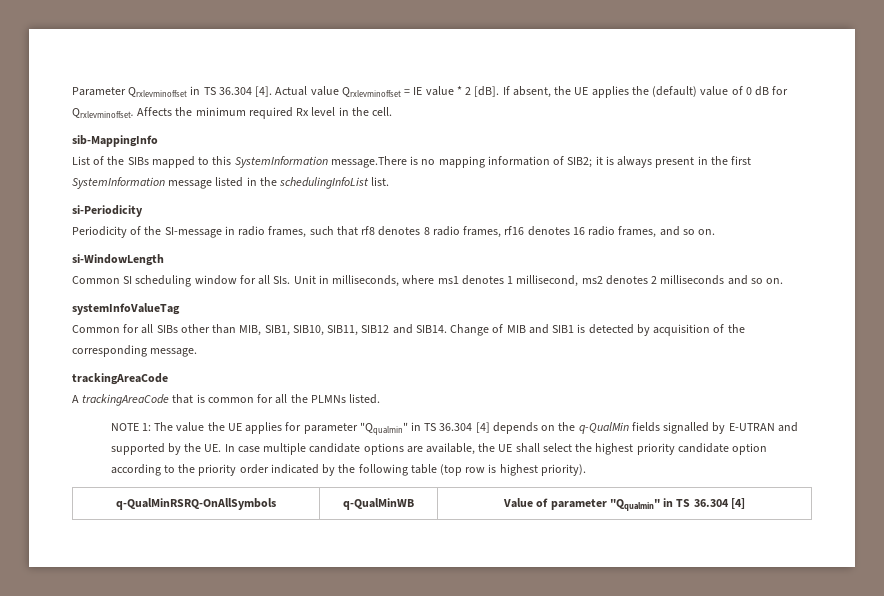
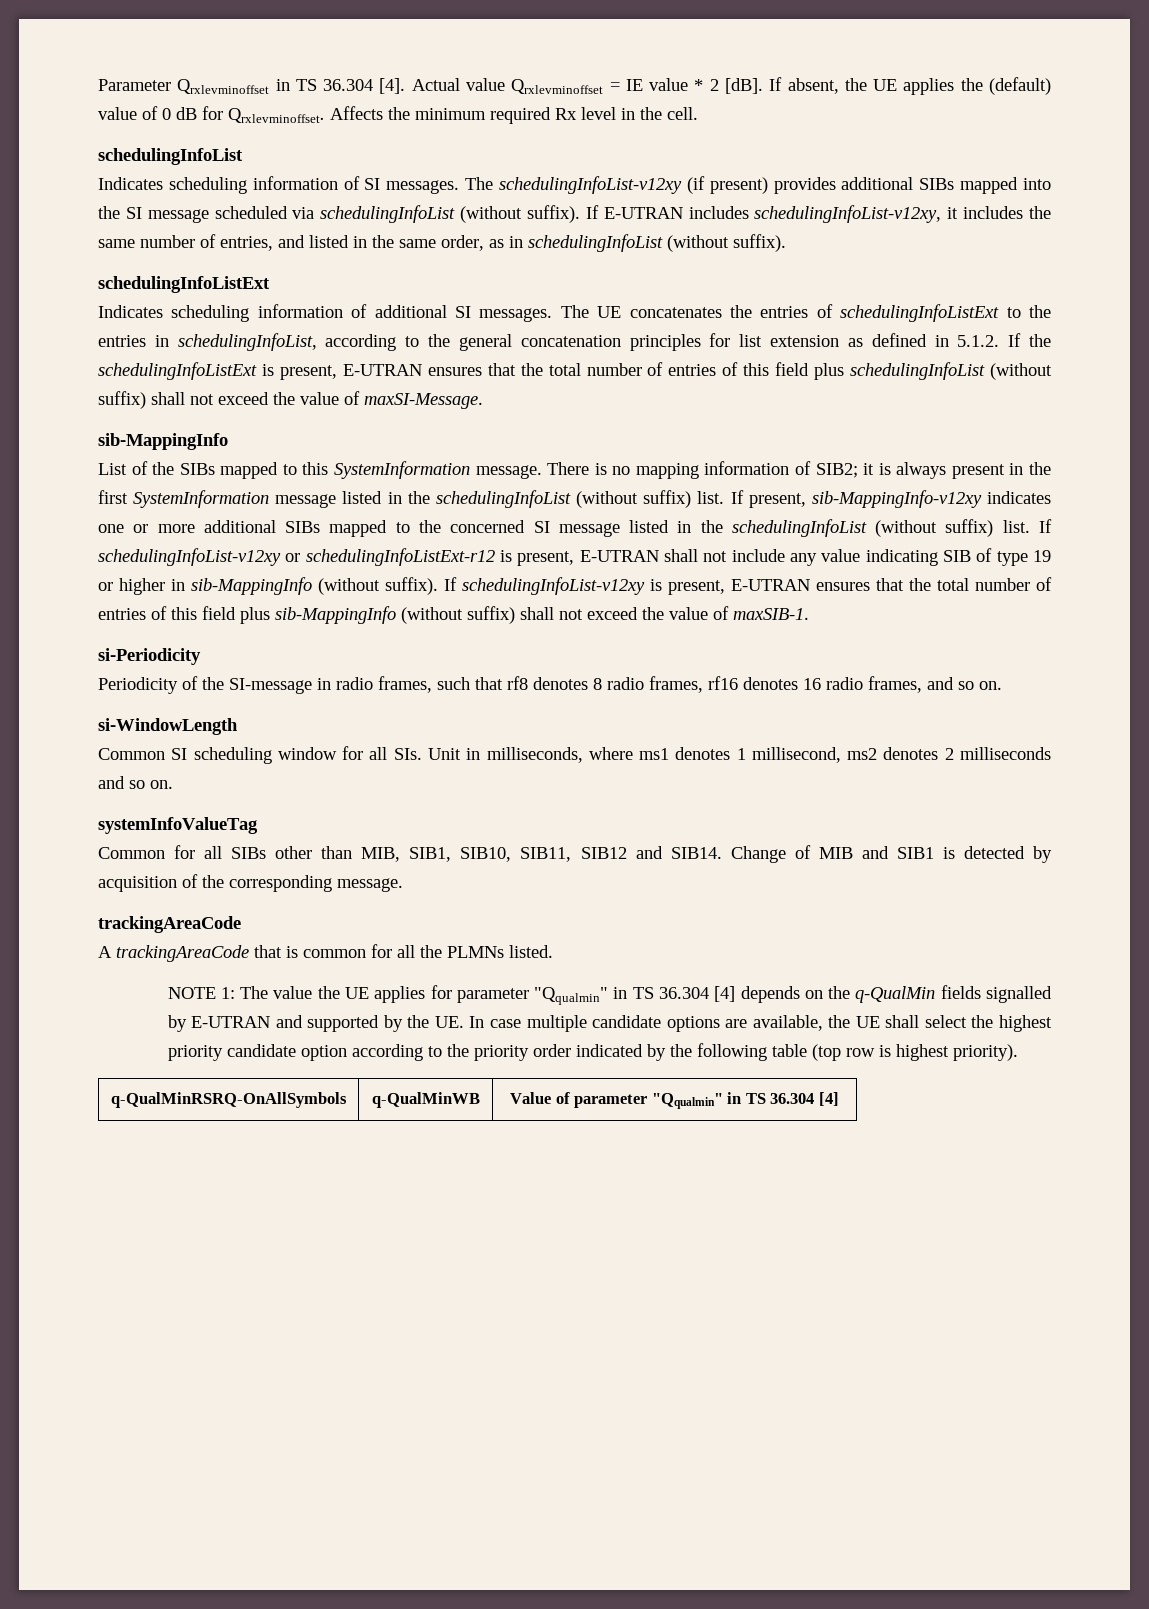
  Affects the minimum required Rx level in the cell.
+ schedulingInfoList
+ Indicates scheduling information of SI messages. The schedulingInfoList-v12xy (if present) provides additional SIBs mapped into the SI message scheduled via schedulingInfoList (without suffix). If E-UTRAN includes schedulingInfoList-v12xy, it includes the same number of entries, and listed in the same order, as in schedulingInfoList (without suffix).
+ schedulingInfoListExt
+ Indicates scheduling information of additional SI messages. The UE concatenates the entries of schedulingInfoListExt to the entries in schedulingInfoList, according to the general concatenation principles for list extension as defined in 5.1.2. If the schedulingInfoListExt is present, E-UTRAN ensures that the total number of entries of this field plus schedulingInfoList (without suffix) shall not exceed the value of maxSI-Message.
- List of the SIBs mapped to this SystemInformation message.There is no mapping information of SIB2; it is always present in the first SystemInformation message listed in the schedulingInfoList list.
+ List of the SIBs mapped to this SystemInformation message. There is no mapping information of SIB2; it is always present in the first SystemInformation message listed in the schedulingInfoList (without suffix) list. If present, sib-MappingInfo-v12xy indicates one or more additional SIBs mapped to the concerned SI message listed in the schedulingInfoList (without suffix) list. If schedulingInfoList-v12xy or schedulingInfoListExt-r12 is present, E-UTRAN shall not include any value indicating SIB of type 19 or higher in sib-MappingInfo (without suffix). If schedulingInfoList-v12xy is present, E-UTRAN ensures that the total number of entries of this field plus sib-MappingInfo (without suffix) shall not exceed the value of maxSIB-1.

